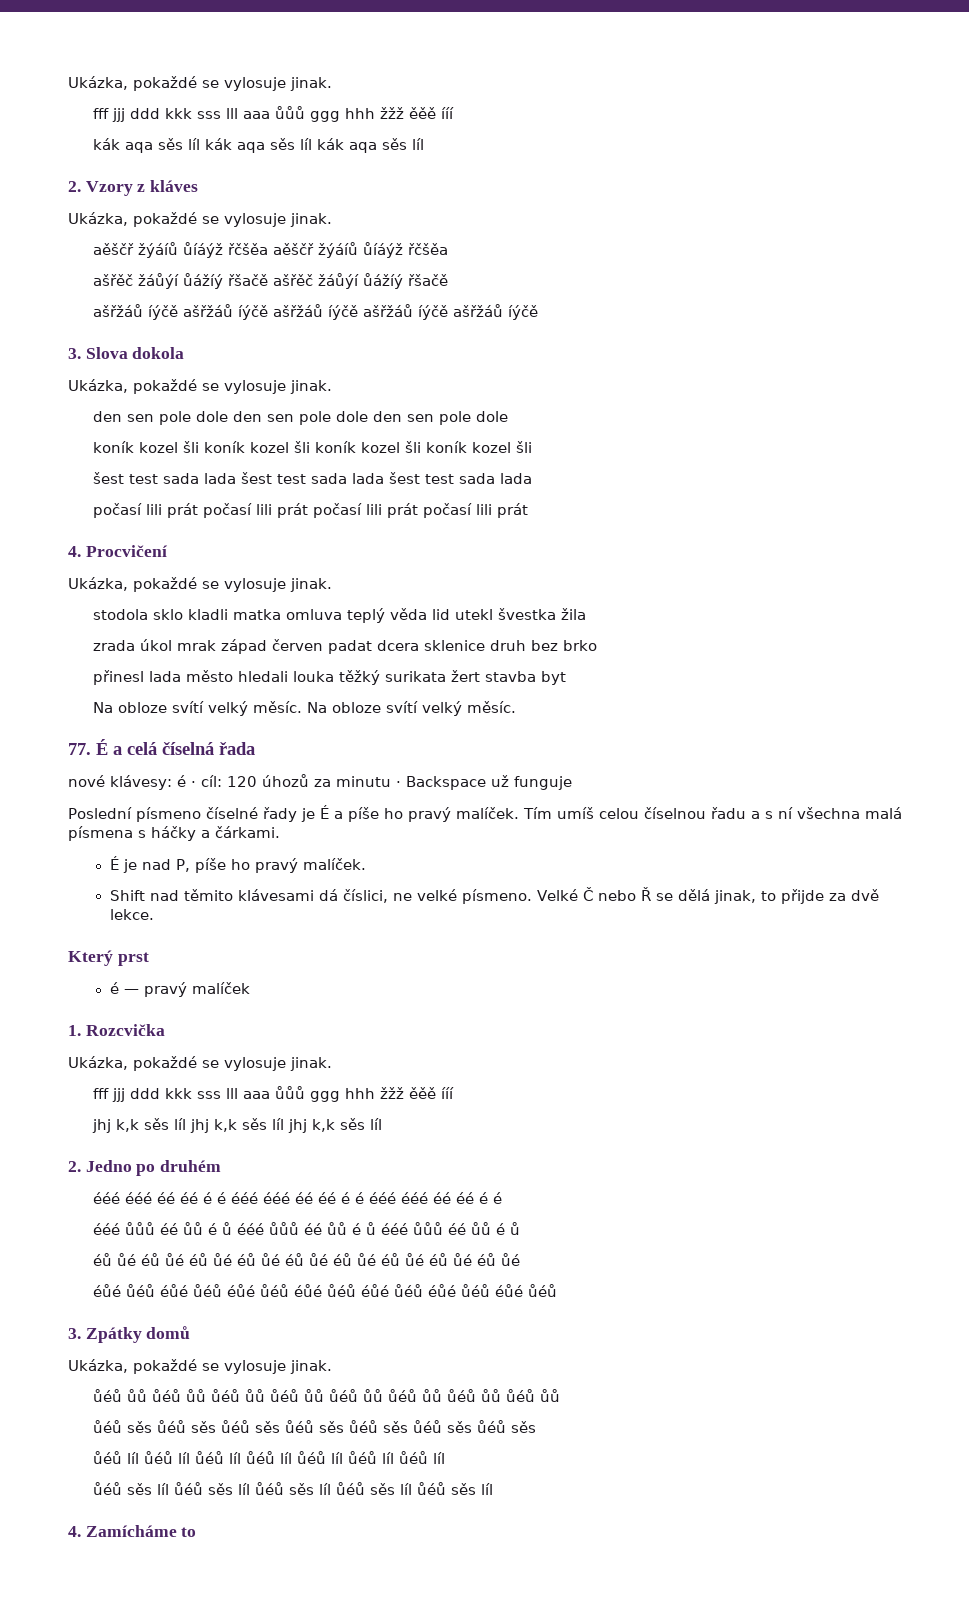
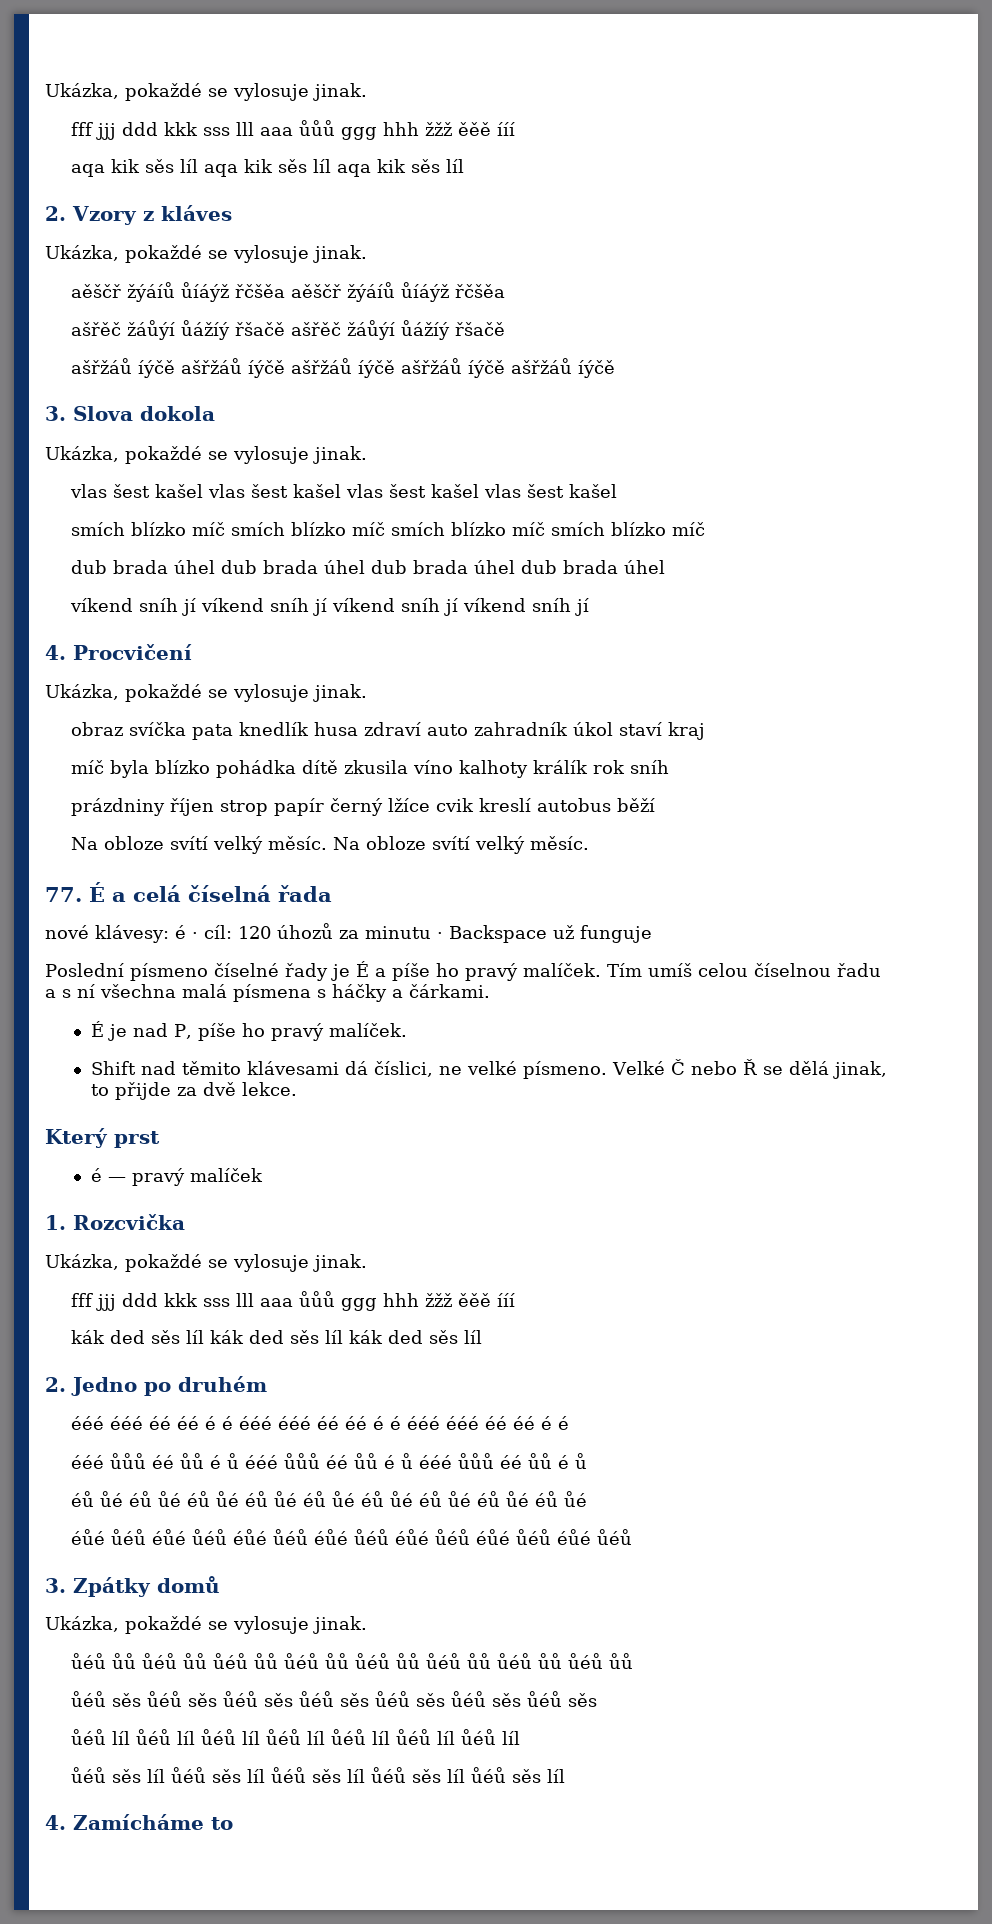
- kák aqa sěs líl kák aqa sěs líl kák aqa sěs líl
+ aqa kik sěs líl aqa kik sěs líl aqa kik sěs líl
- den sen pole dole den sen pole dole den sen pole dole
- koník kozel šli koník kozel šli koník kozel šli koník kozel šli
- šest test sada lada šest test sada lada šest test sada lada
- počasí lili prát počasí lili prát počasí lili prát počasí lili prát
+ vlas šest kašel vlas šest kašel vlas šest kašel vlas šest kašel
+ smích blízko míč smích blízko míč smích blízko míč smích blízko míč
+ dub brada úhel dub brada úhel dub brada úhel dub brada úhel
+ víkend sníh jí víkend sníh jí víkend sníh jí víkend sníh jí
- stodola sklo kladli matka omluva teplý věda lid utekl švestka žila
- zrada úkol mrak západ červen padat dcera sklenice druh bez brko
- přinesl lada město hledali louka těžký surikata žert stavba byt
+ obraz svíčka pata knedlík husa zdraví auto zahradník úkol staví kraj
+ míč byla blízko pohádka dítě zkusila víno kalhoty králík rok sníh
+ prázdniny říjen strop papír černý lžíce cvik kreslí autobus běží
- jhj k,k sěs líl jhj k,k sěs líl jhj k,k sěs líl
+ kák ded sěs líl kák ded sěs líl kák ded sěs líl

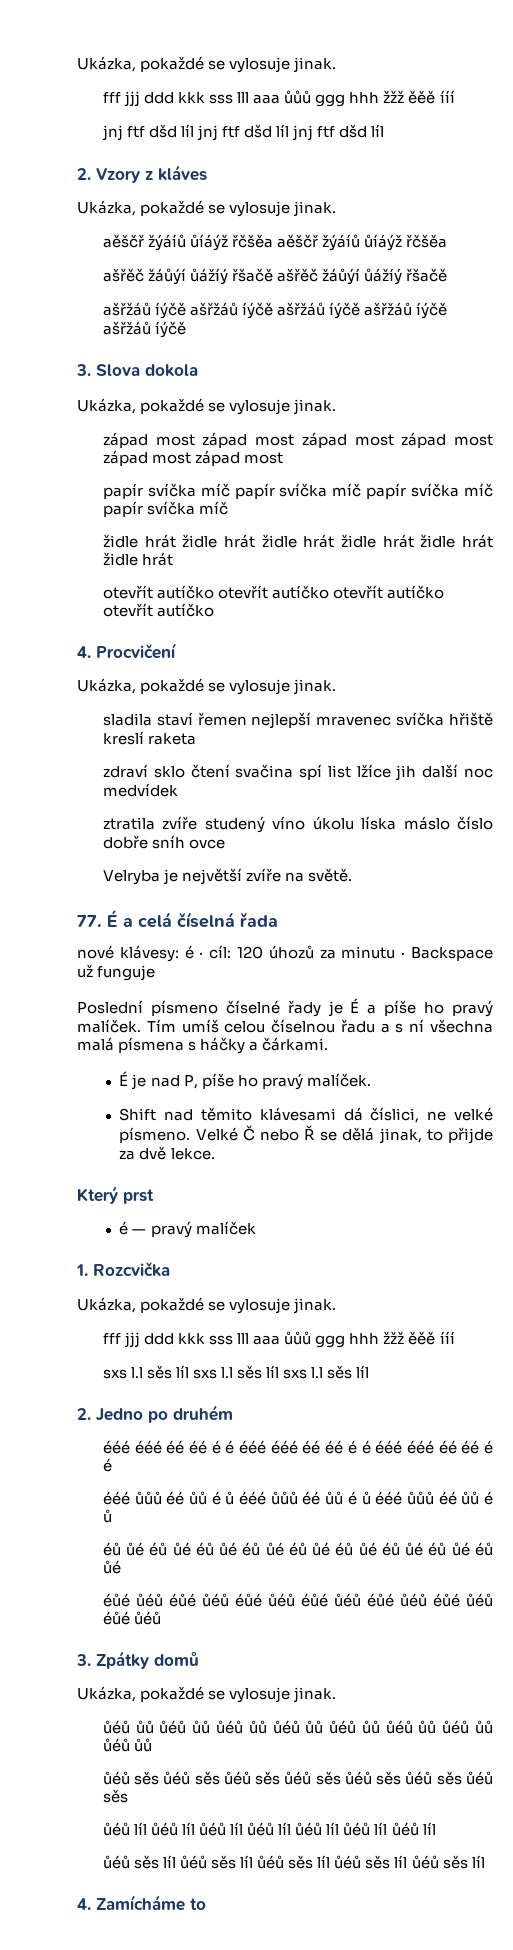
- aqa kik sěs líl aqa kik sěs líl aqa kik sěs líl
+ jnj ftf dšd líl jnj ftf dšd líl jnj ftf dšd líl
- vlas šest kašel vlas šest kašel vlas šest kašel vlas šest kašel
- smích blízko míč smích blízko míč smích blízko míč smích blízko míč
- dub brada úhel dub brada úhel dub brada úhel dub brada úhel
- víkend sníh jí víkend sníh jí víkend sníh jí víkend sníh jí
+ západ most západ most západ most západ most západ most západ most
+ papír svíčka míč papír svíčka míč papír svíčka míč papír svíčka míč
+ židle hrát židle hrát židle hrát židle hrát židle hrát židle hrát
+ otevřít autíčko otevřít autíčko otevřít autíčko otevřít autíčko
- obraz svíčka pata knedlík husa zdraví auto zahradník úkol staví kraj
- míč byla blízko pohádka dítě zkusila víno kalhoty králík rok sníh
- prázdniny říjen strop papír černý lžíce cvik kreslí autobus běží
- Na obloze svítí velký měsíc. Na obloze svítí velký měsíc.
+ sladila staví řemen nejlepší mravenec svíčka hřiště kreslí raketa
+ zdraví sklo čtení svačina spí list lžíce jih další noc medvídek
+ ztratila zvíře studený víno úkolu líska máslo číslo dobře sníh ovce
+ Velryba je největší zvíře na světě.
- kák ded sěs líl kák ded sěs líl kák ded sěs líl
+ sxs l.l sěs líl sxs l.l sěs líl sxs l.l sěs líl

